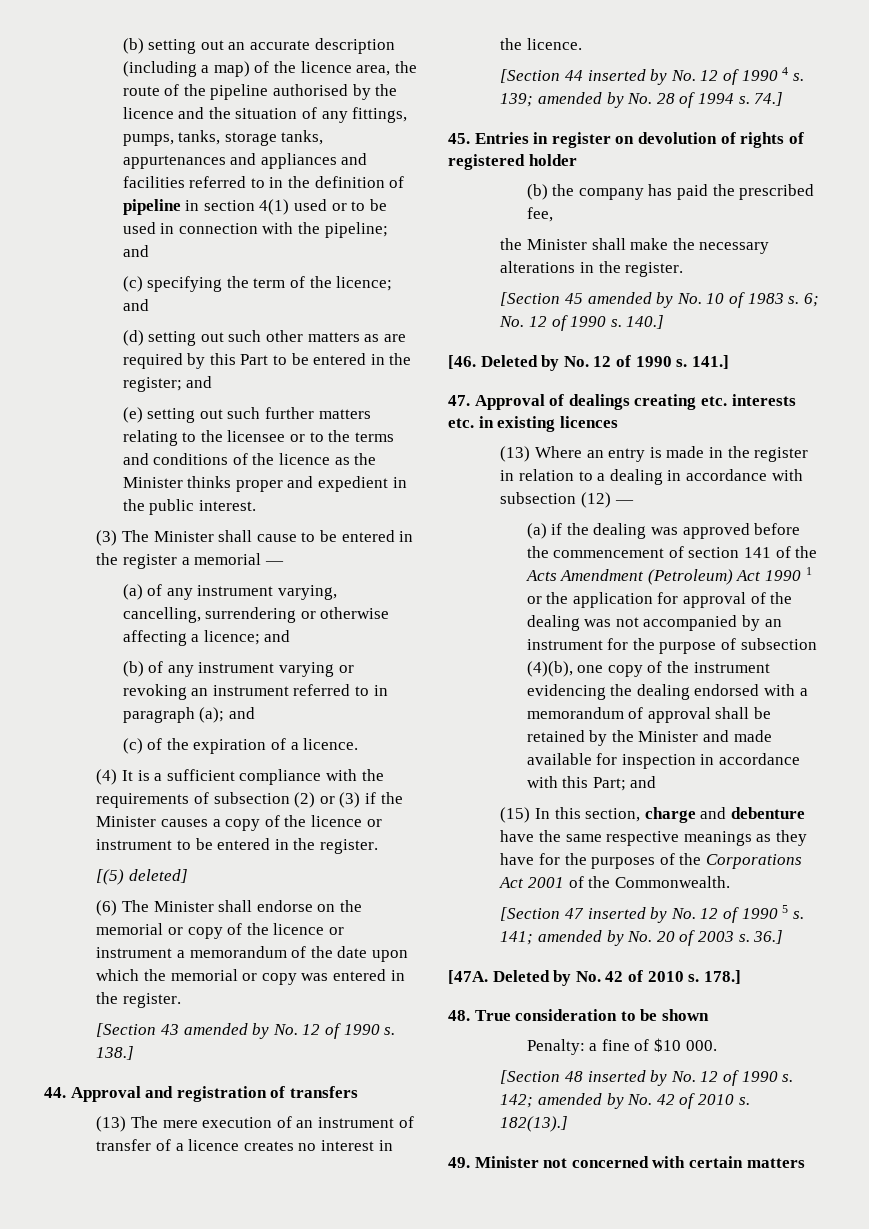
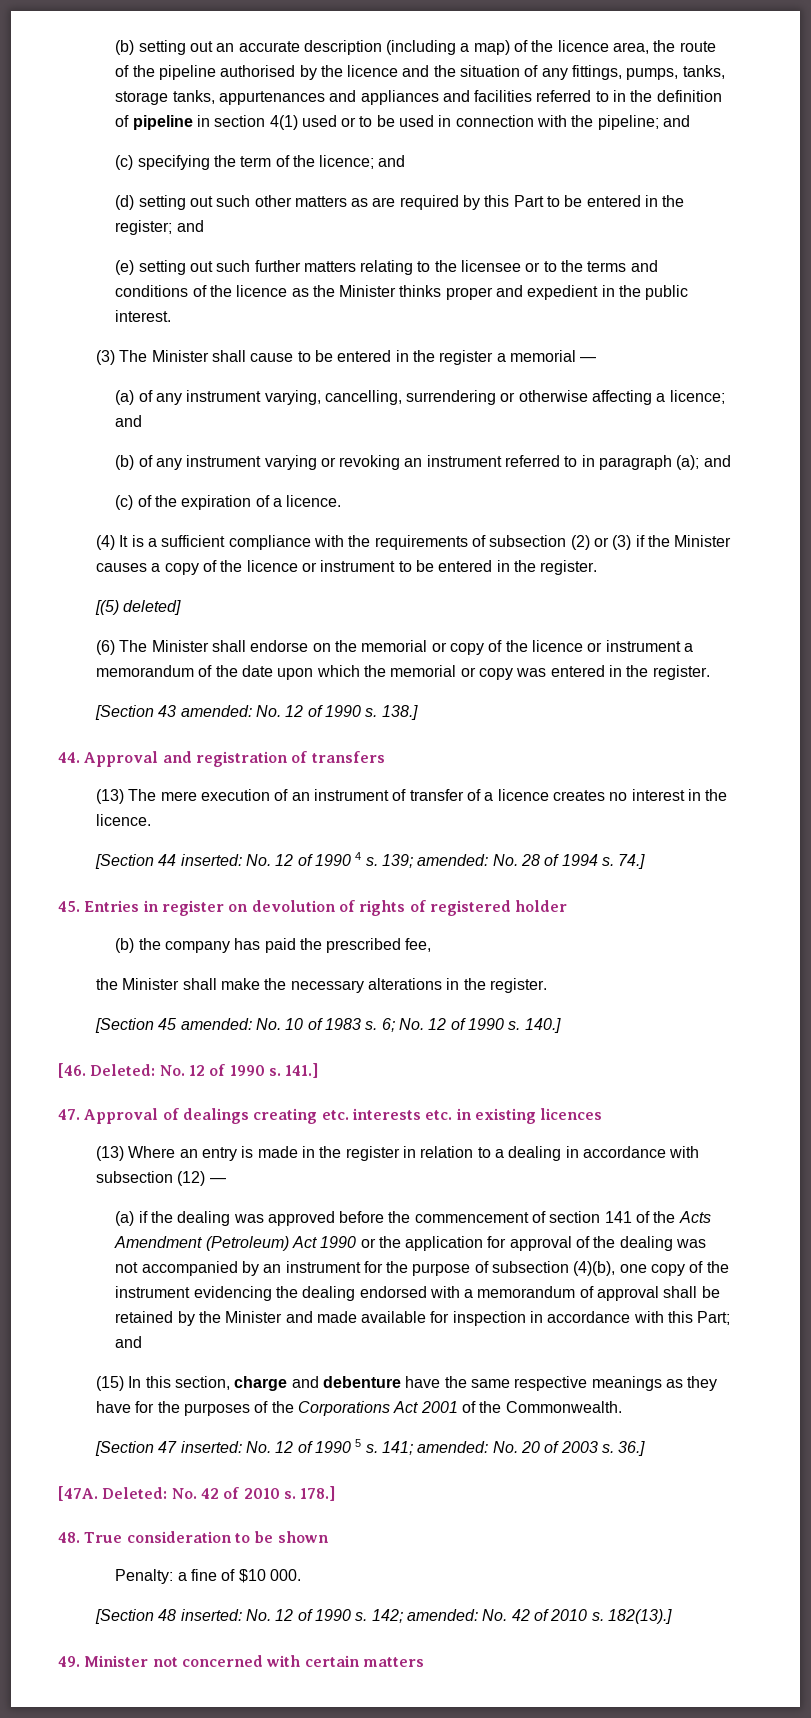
- [Section 43 amended by No. 12 of 1990 s.
+ [Section 43 amended: No. 12 of 1990 s.
- [Section 44 inserted by No. 12 of 1990 4 s.
+ [Section 44 inserted: No. 12 of 1990 4 s.
- 139; amended by No. 28 of 1994 s.
+ 139; amended: No. 28 of 1994 s.
- [Section 45 amended by No. 10 of 1983 s.
+ [Section 45 amended: No. 10 of 1983 s.
- [46. Deleted by No. 12 of 1990 s.
+ [46. Deleted: No. 12 of 1990 s.
- (a) if the dealing was approved before the commencement of section 141 of the Acts Amendment (Petroleum) Act 1990 1 or the application for approval of the dealing was not accompanied by an instrument for the purpose of subsection (4)(b), one copy of the instrument evidencing the dealing endorsed with a memorandum of approval shall be retained by the Minister and made available for inspection in accordance with this Part;
+ (a) if the dealing was approved before the commencement of section 141 of the Acts Amendment (Petroleum) Act 1990 or the application for approval of the dealing was not accompanied by an instrument for the purpose of subsection (4)(b), one copy of the instrument evidencing the dealing endorsed with a memorandum of approval shall be retained by the Minister and made available for inspection in accordance with this Part;
- [Section 47 inserted by No. 12 of 1990 5 s.
+ [Section 47 inserted: No. 12 of 1990 5 s.
- 141; amended by No. 20 of 2003 s.
+ 141; amended: No. 20 of 2003 s.
- Deleted by No. 42 of 2010 s.
+ Deleted: No. 42 of 2010 s.
- [Section 48 inserted by No. 12 of 1990 s.
+ [Section 48 inserted: No. 12 of 1990 s.
- 142; amended by No. 42 of 2010 s.
+ 142; amended: No. 42 of 2010 s.

